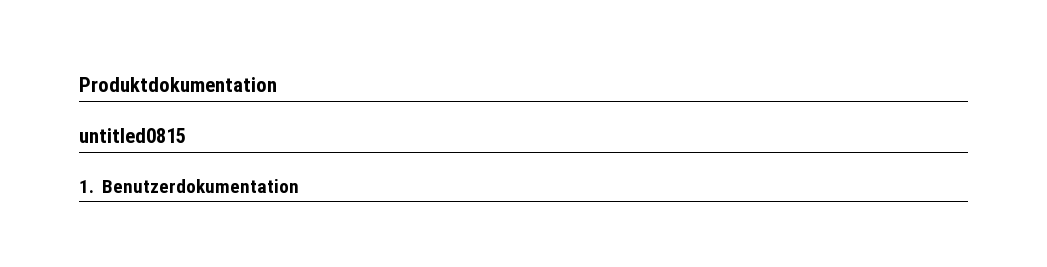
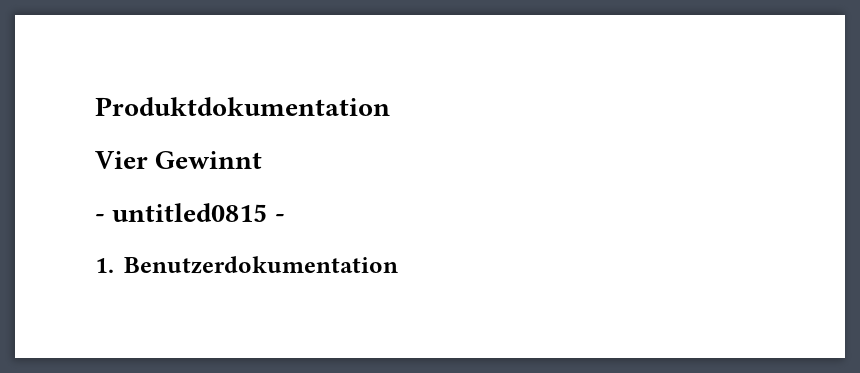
- untitled0815
+ Vier Gewinnt
+ - untitled0815 -

